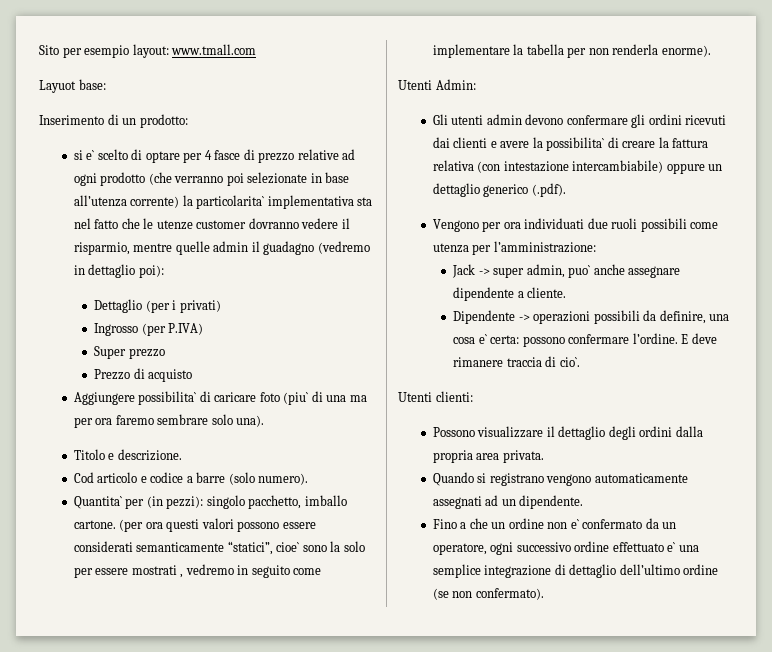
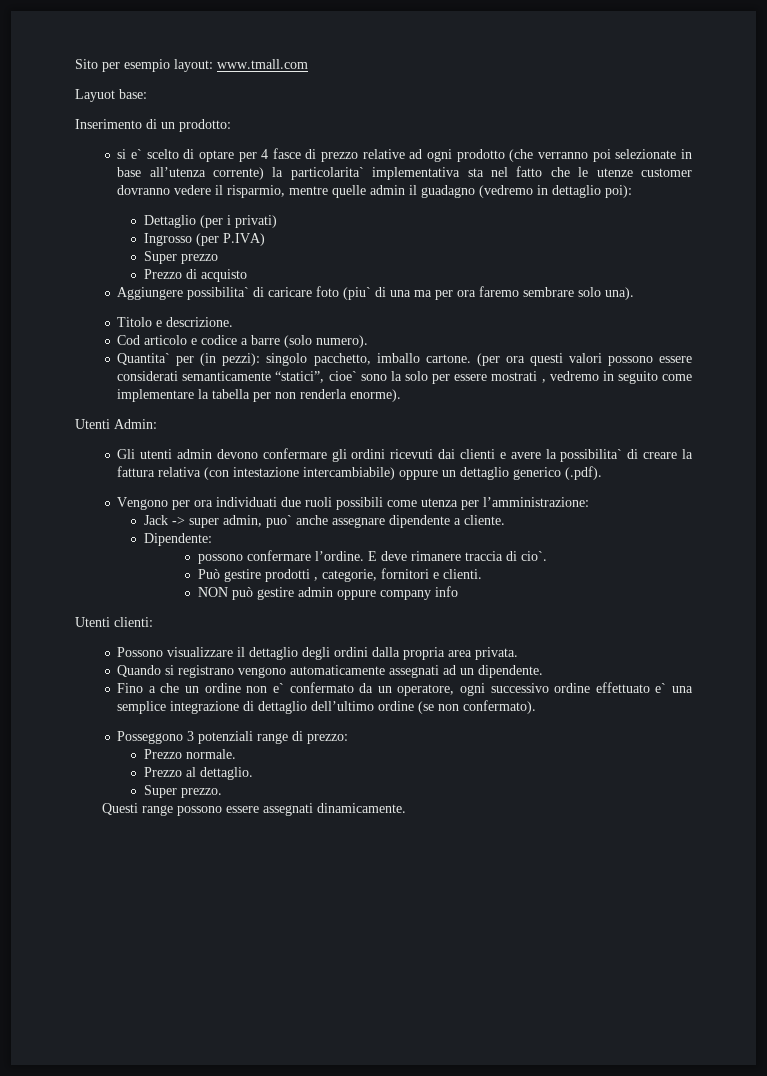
- Dipendente -> operazioni possibili da definire, una cosa e` certa: possono confermare l’ordine.
+ Dipendente:
+ possono confermare l’ordine.
+ Può gestire prodotti , categorie, fornitori e clienti.
+ NON può gestire admin oppure company info
+ Posseggono 3 potenziali range di prezzo:
+ Prezzo normale.
+ Prezzo al dettaglio.
+ Super prezzo.
+ Questi range possono essere assegnati dinamicamente.

